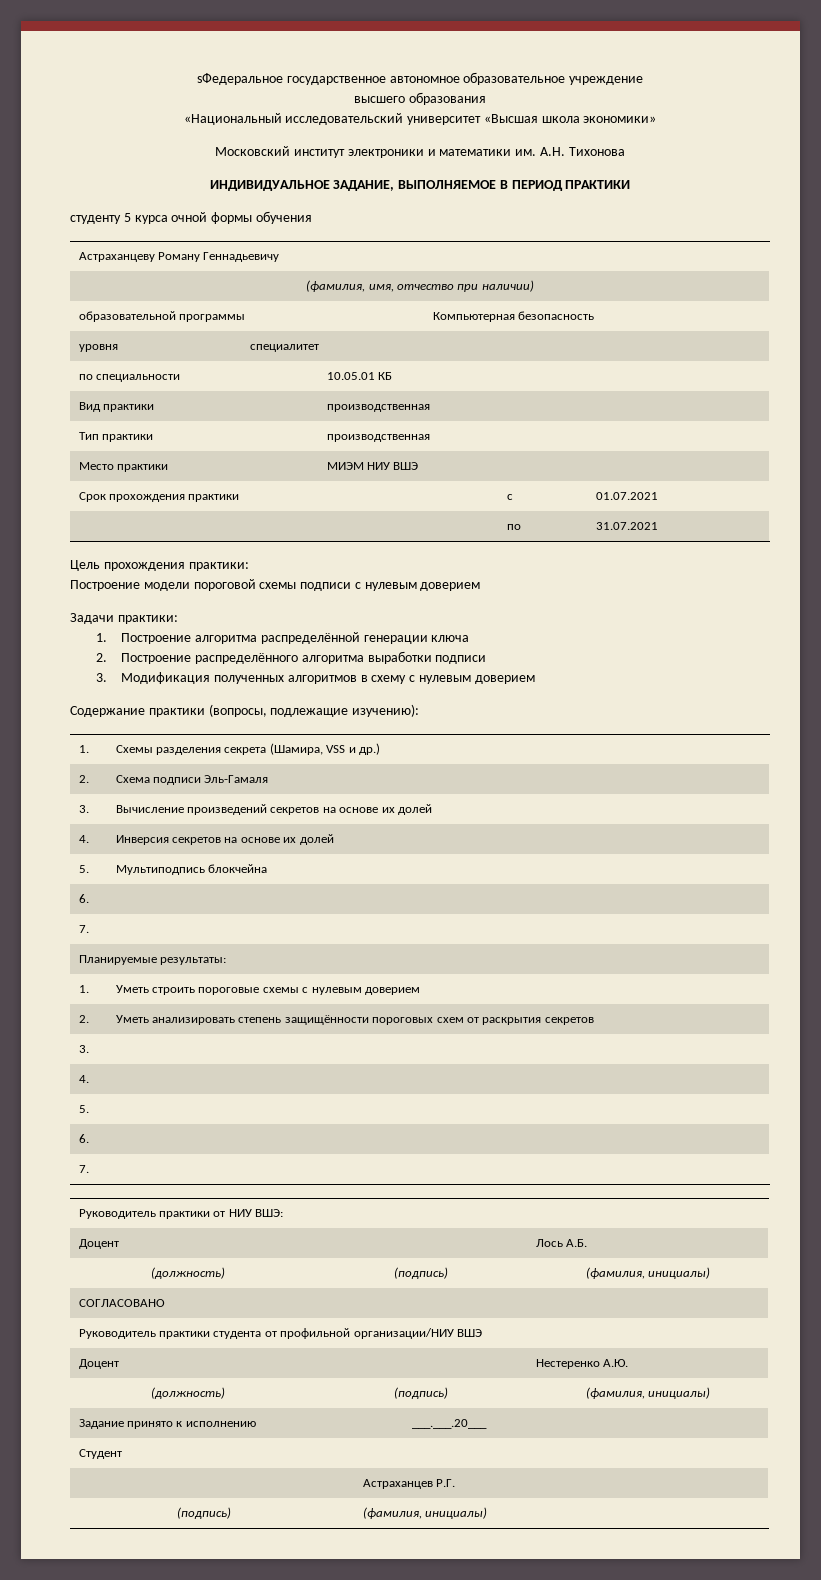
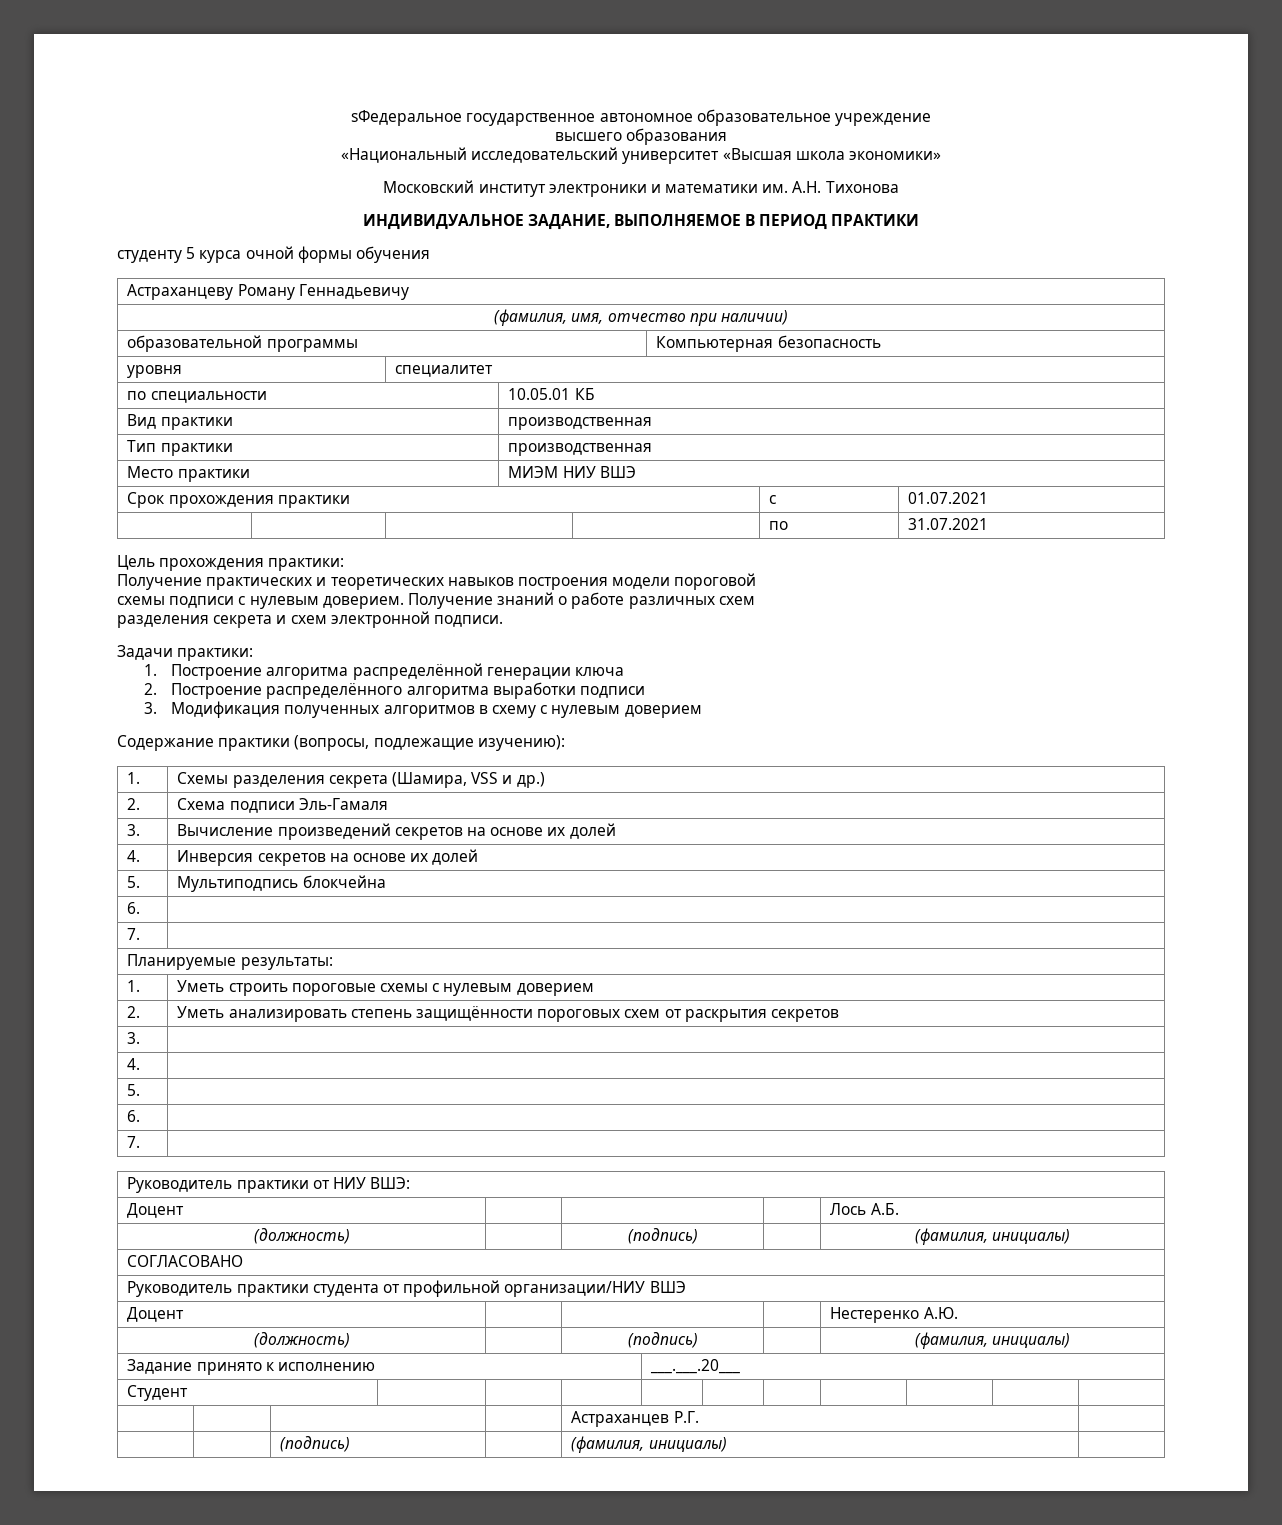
- Построение модели пороговой схемы подписи с нулевым доверием
+ Получение практических и теоретических навыков построения модели пороговой
+ схемы подписи с нулевым доверием. Получение знаний о работе различных схем
+ разделения секрета и схем электронной подписи.

